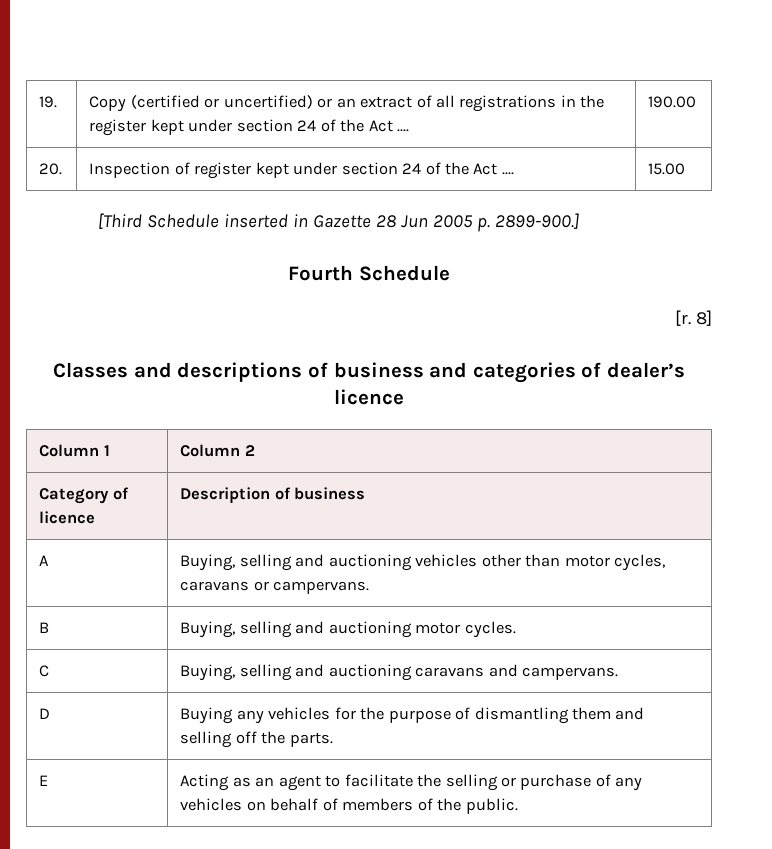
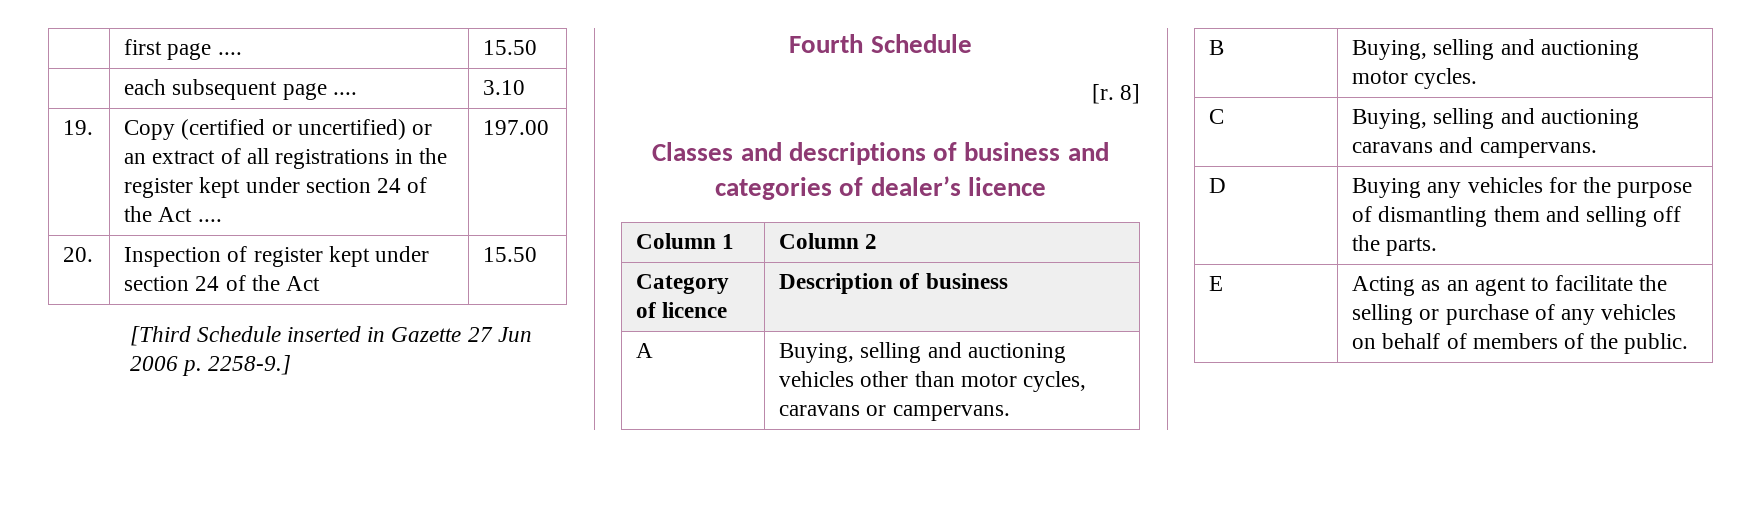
+ | first page .... | 15.50
+ | each subsequent page .... | 3.10
- 19. | Copy (certified or uncertified) or an extract of all registrations in the register kept under section 24 of the Act .... | 190.00
+ 19. | Copy (certified or uncertified) or an extract of all registrations in the register kept under section 24 of the Act .... | 197.00
- 20. | Inspection of register kept under section 24 of the Act .... | 15.00
+ 20. | Inspection of register kept under section 24 of the Act | 15.50
- [Third Schedule inserted in Gazette 28 Jun 2005 p. 2899-900.]
+ [Third Schedule inserted in Gazette 27 Jun 2006 p. 2258-9.]

